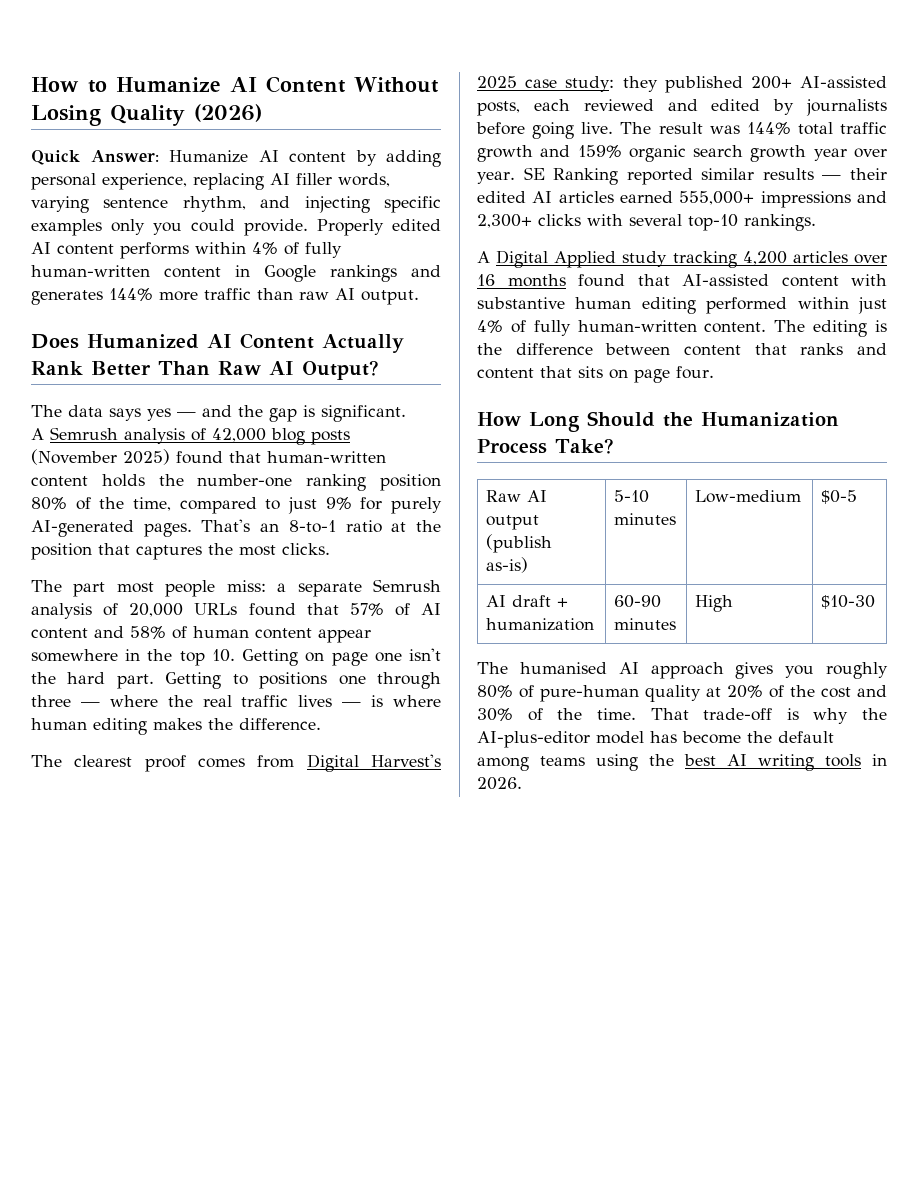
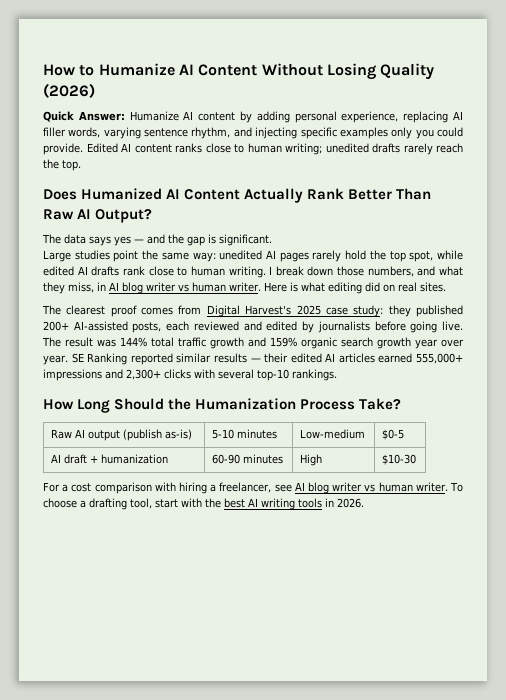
- Properly edited AI content performs within 4% of fully human-written content in Google rankings and generates 144% more traffic than raw AI output.
+ Edited AI content ranks close to human writing; unedited drafts rarely reach the top.
- A Semrush analysis of 42,000 blog posts (November 2025) found that human-written content holds the number-one ranking position 80% of the time, compared to just 9% for purely AI-generated pages. That's an 8-to-1 ratio at the position that captures the most clicks.
- The part most people miss: a separate Semrush analysis of 20,000 URLs found that 57% of AI content and 58% of human content appear somewhere in the top 10. Getting on page one isn't the hard part. Getting to positions one through three — where the real traffic lives — is where human editing makes the difference.
+ Large studies point the same way: unedited AI pages rarely hold the top spot, while edited AI drafts rank close to human writing. I break down those numbers, and what they miss, in AI blog writer vs human writer. Here is what editing did on real sites.
- A Digital Applied study tracking 4,200 articles over 16 months found that AI-assisted content with substantive human editing performed within just 4% of fully human-written content. The editing is the difference between content that ranks and content that sits on page four.
- The humanised AI approach gives you roughly 80% of pure-human quality at 20% of the cost and 30% of the time. That trade-off is why the AI-plus-editor model has become the default among teams using the best AI writing tools in 2026.
+ For a cost comparison with hiring a freelancer, see AI blog writer vs human writer. To choose a drafting tool, start with the best AI writing tools in 2026.

